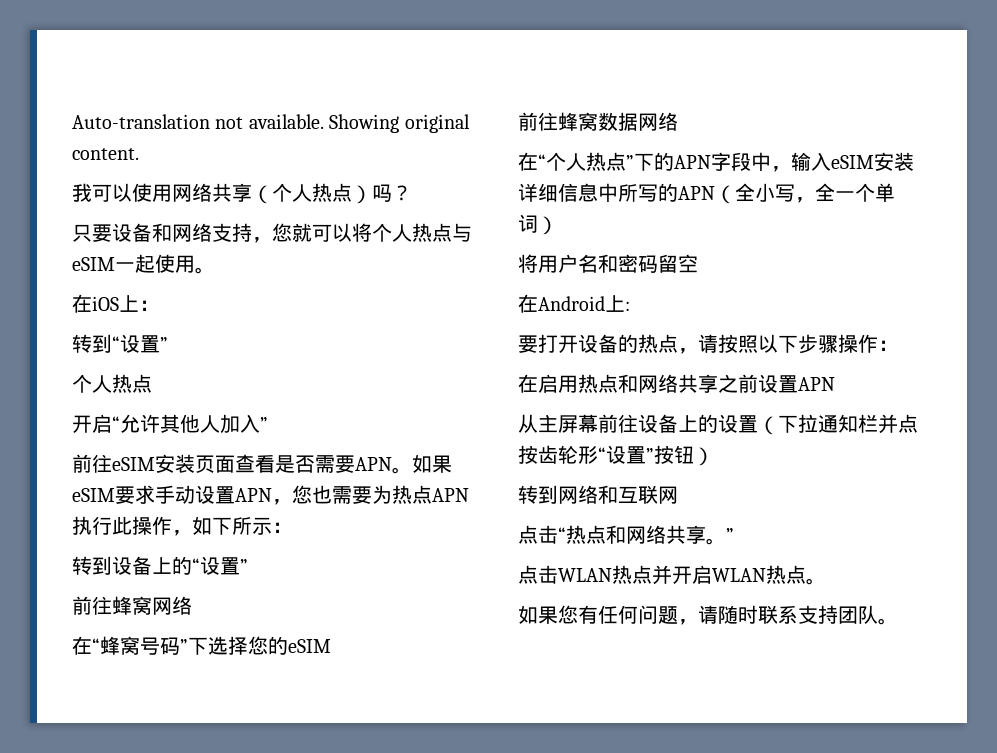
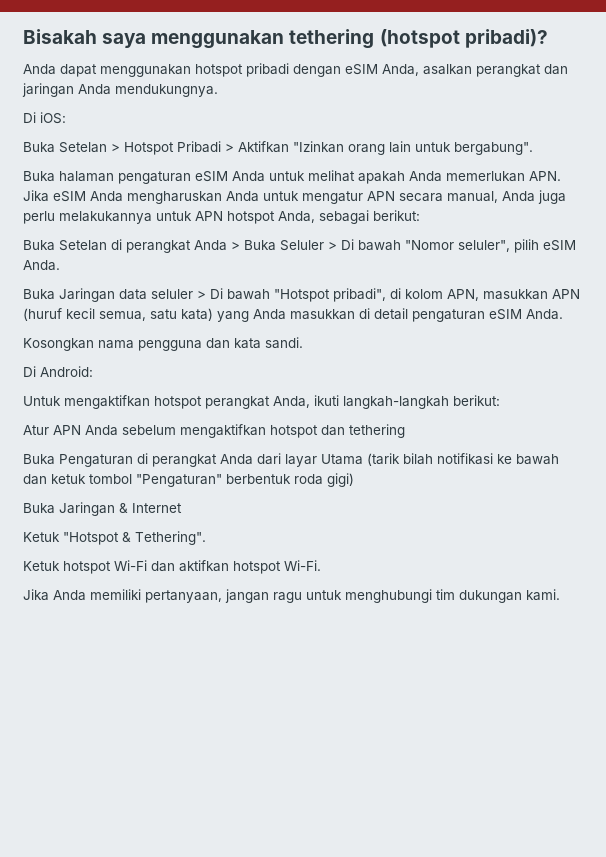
- Auto-translation not available. Showing original content.
- 我可以使用网络共享（个人热点）吗？
- 只要设备和网络支持，您就可以将个人热点与eSIM一起使用。
- 在iOS上：
- 转到“设置”
- 个人热点
- 开启“允许其他人加入”
- 前往eSIM安装页面查看是否需要APN。如果eSIM要求手动设置APN，您也需要为热点APN执行此操作，如下所示：
- 转到设备上的“设置”
- 前往蜂窝网络
- 在“蜂窝号码”下选择您的eSIM
- 前往蜂窝数据网络
- 在“个人热点”下的APN字段中，输入eSIM安装详细信息中所写的APN（全小写，全一个单词）
- 将用户名和密码留空
- 在Android上:
- 要打开设备的热点，请按照以下步骤操作：
- 在启用热点和网络共享之前设置APN
- 从主屏幕前往设备上的设置（下拉通知栏并点按齿轮形“设置”按钮）
- 转到网络和互联网
- 点击“热点和网络共享。”
- 点击WLAN热点并开启WLAN热点。
- 如果您有任何问题，请随时联系支持团队。
+ Bisakah saya menggunakan tethering (hotspot pribadi)?
+ Anda dapat menggunakan hotspot pribadi dengan eSIM Anda, asalkan perangkat dan jaringan Anda mendukungnya.
+ Di iOS:
+ Buka Setelan > Hotspot Pribadi > Aktifkan "Izinkan orang lain untuk bergabung".
+ Buka halaman pengaturan eSIM Anda untuk melihat apakah Anda memerlukan APN. Jika eSIM Anda mengharuskan Anda untuk mengatur APN secara manual, Anda juga perlu melakukannya untuk APN hotspot Anda, sebagai berikut:
+ Buka Setelan di perangkat Anda > Buka Seluler > Di bawah "Nomor seluler", pilih eSIM Anda.
+ Buka Jaringan data seluler > Di bawah "Hotspot pribadi", di kolom APN, masukkan APN (huruf kecil semua, satu kata) yang Anda masukkan di detail pengaturan eSIM Anda.
+ Kosongkan nama pengguna dan kata sandi.
+ Di Android:
+ Untuk mengaktifkan hotspot perangkat Anda, ikuti langkah-langkah berikut:
+ Atur APN Anda sebelum mengaktifkan hotspot dan tethering
+ Buka Pengaturan di perangkat Anda dari layar Utama (tarik bilah notifikasi ke bawah dan ketuk tombol "Pengaturan" berbentuk roda gigi)
+ Buka Jaringan & Internet
+ Ketuk "Hotspot & Tethering".
+ Ketuk hotspot Wi-Fi dan aktifkan hotspot Wi-Fi.
+ Jika Anda memiliki pertanyaan, jangan ragu untuk menghubungi tim dukungan kami.

